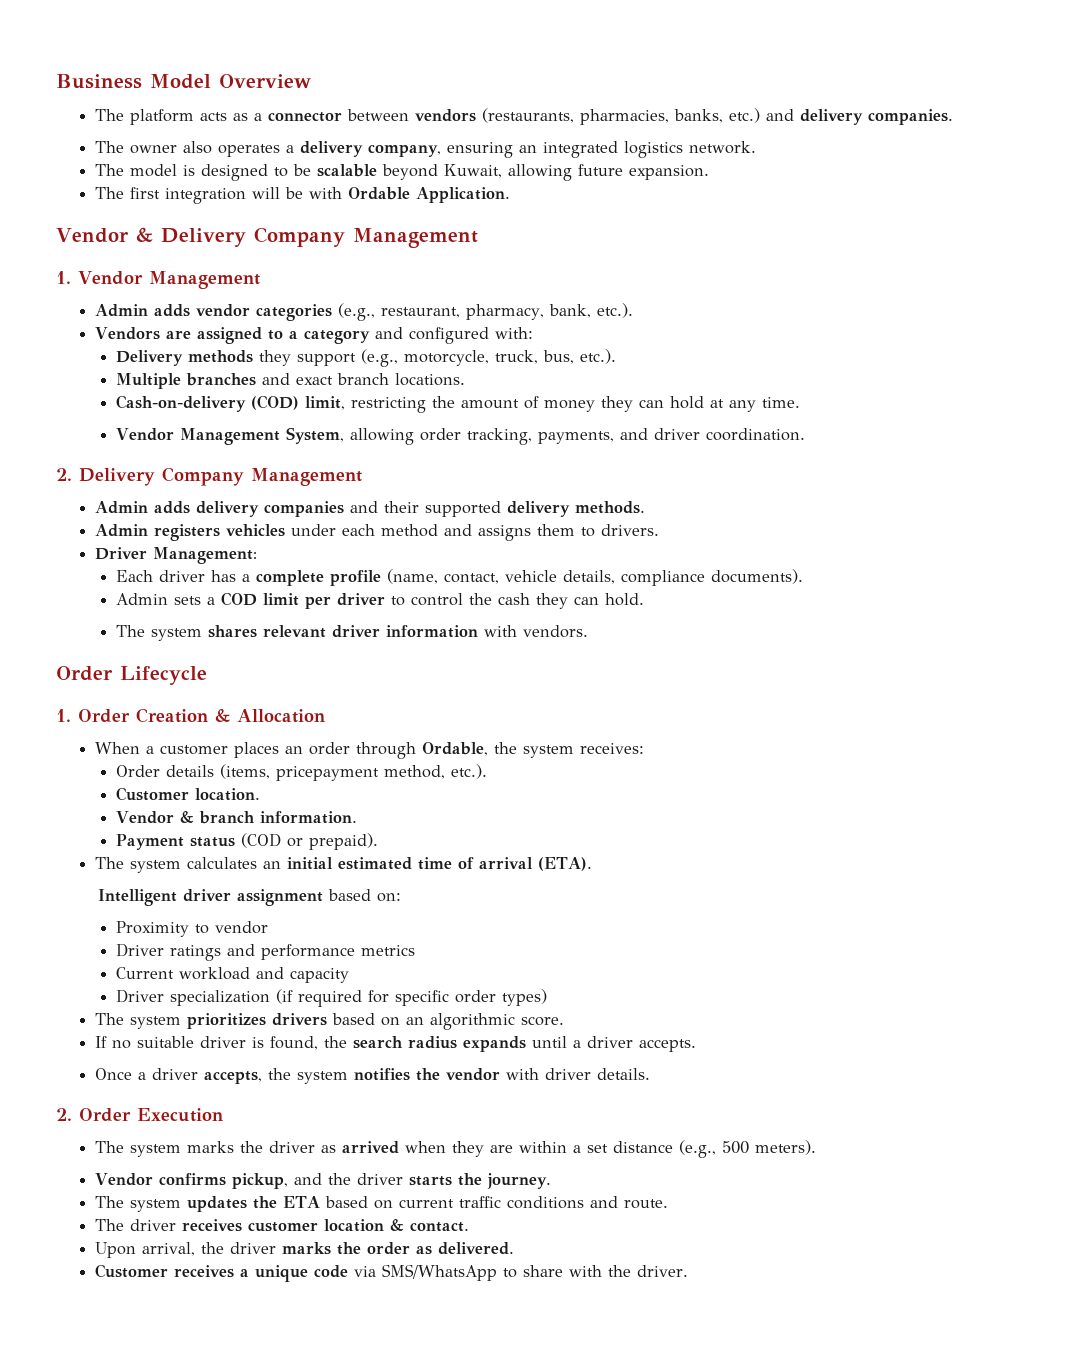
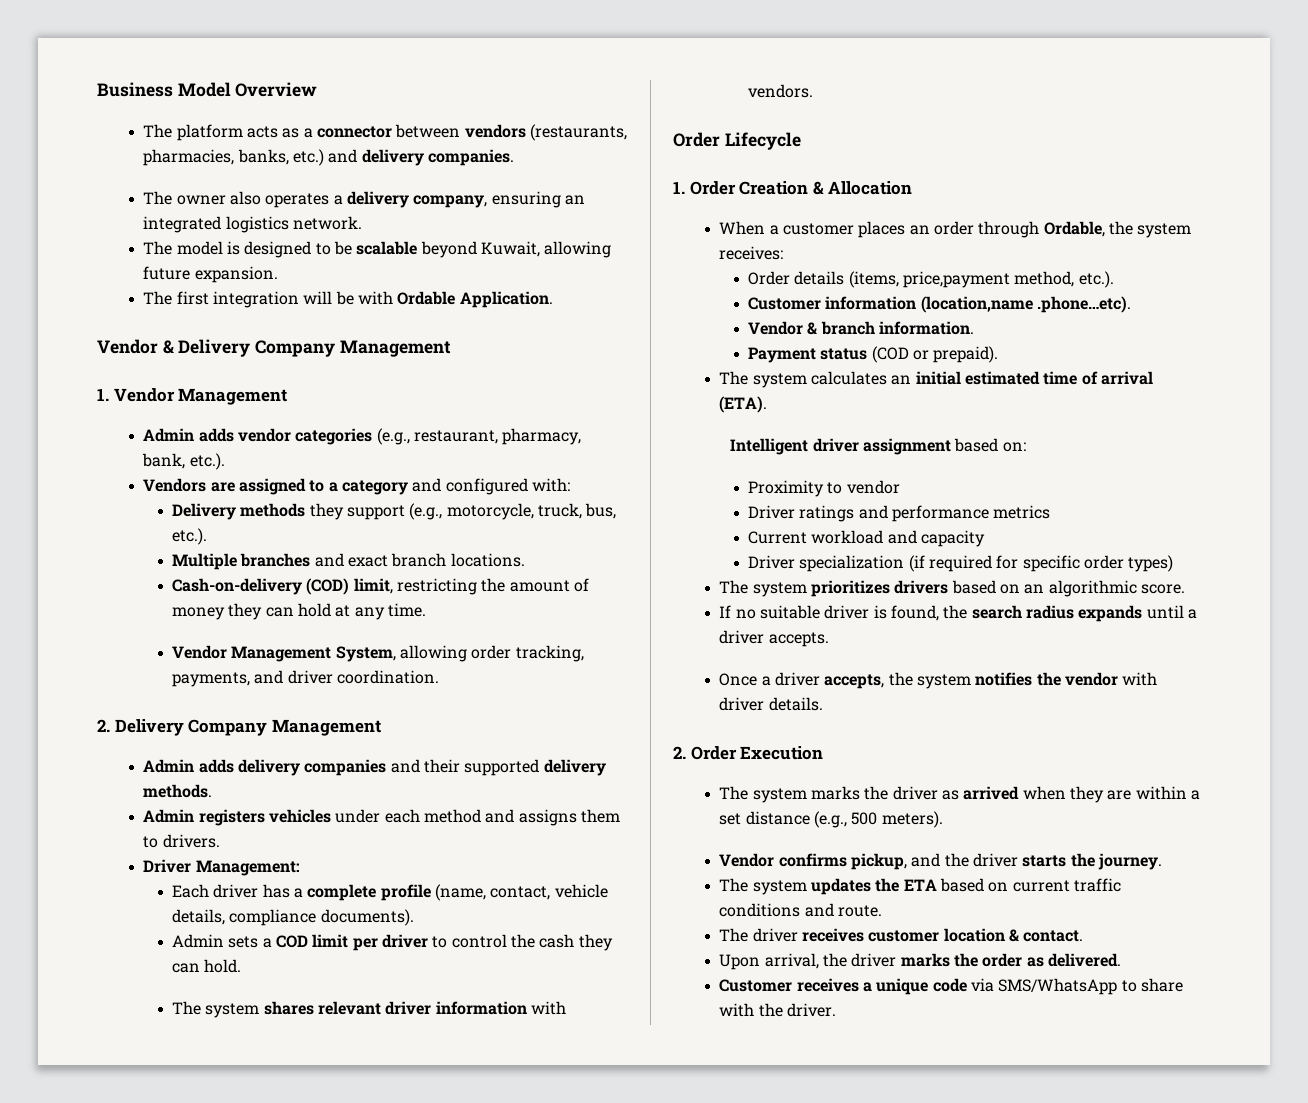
- Order details (items, pricepayment method, etc.).
+ Order details (items, price,payment method, etc.).
- Customer location.
+ Customer information (location,name .phone…etc).

